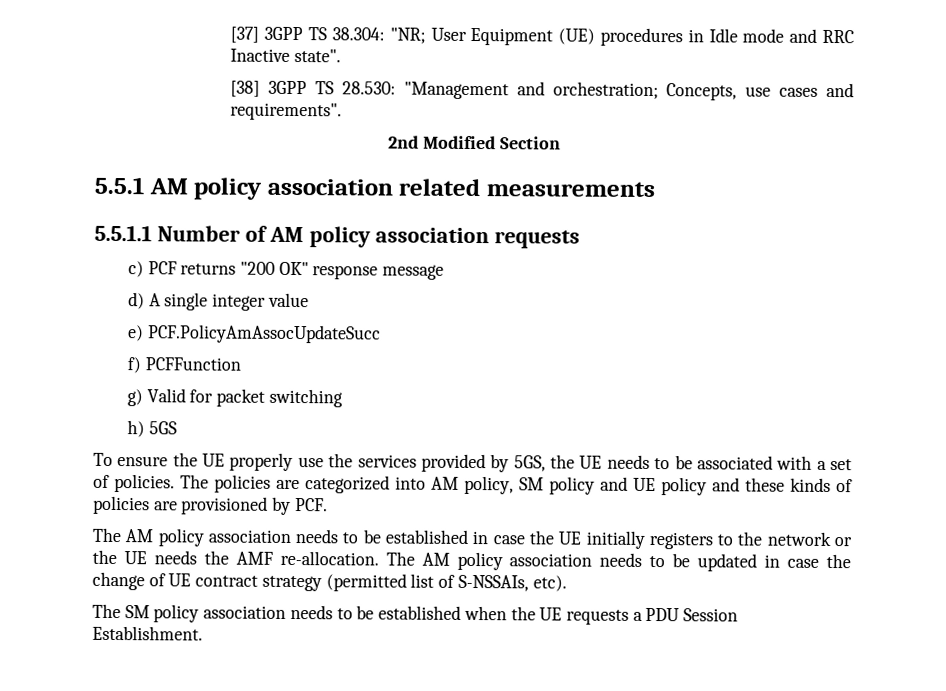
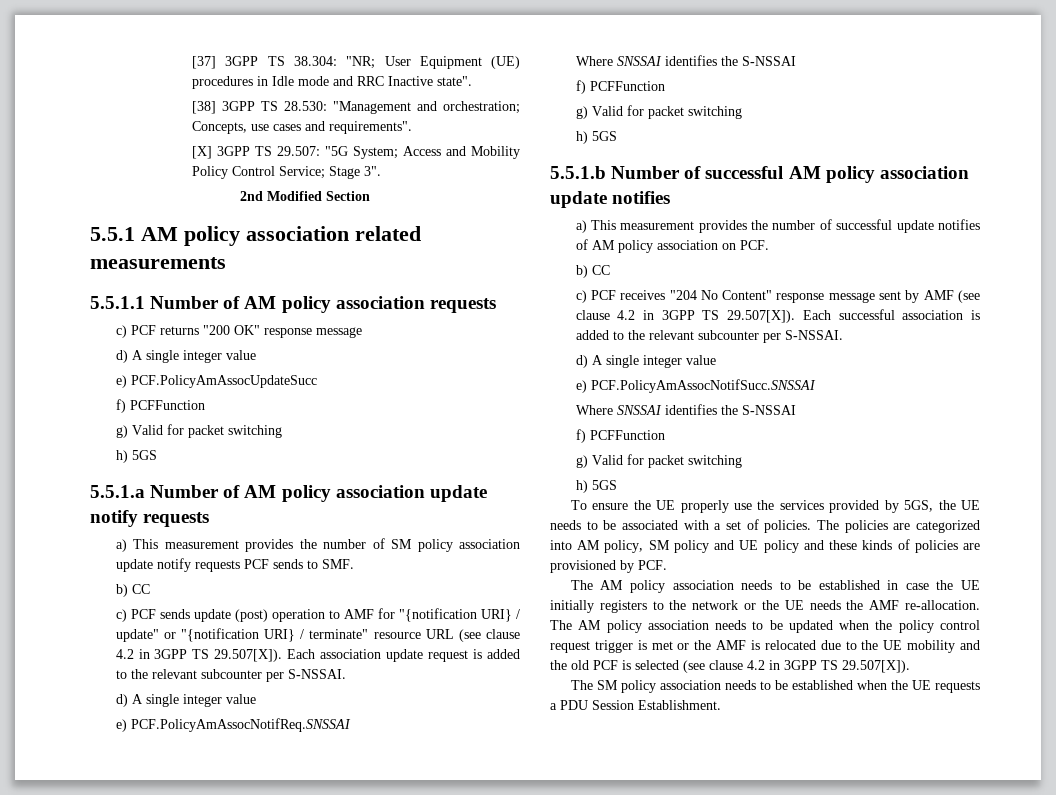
+ [X] 3GPP TS 29.507: "5G System; Access and Mobility Policy Control Service; Stage 3".
+ 5.5.1.a Number of AM policy association update notify requests
+ a) This measurement provides the number of SM policy association update notify requests PCF sends to SMF.
+ b) CC
+ c) PCF sends update (post) operation to AMF for "{notification URI} / update" or "{notification URI} / terminate" resource URL (see clause 4.2 in 3GPP TS 29.507[X]). Each association update request is added to the relevant subcounter per S-NSSAI.
+ d) A single integer value
+ e) PCF.PolicyAmAssocNotifReq.SNSSAI
+ Where SNSSAI identifies the S-NSSAI
+ f) PCFFunction
+ g) Valid for packet switching
+ h) 5GS
+ 5.5.1.b Number of successful AM policy association update notifies
+ a) This measurement provides the number of successful update notifies of AM policy association on PCF.
+ b) CC
+ c) PCF receives "204 No Content" response message sent by AMF (see clause 4.2 in 3GPP TS 29.507[X]). Each successful association is added to the relevant subcounter per S-NSSAI.
+ d) A single integer value
+ e) PCF.PolicyAmAssocNotifSucc.SNSSAI
+ Where SNSSAI identifies the S-NSSAI
+ f) PCFFunction
+ g) Valid for packet switching
+ h) 5GS
- The AM policy association needs to be updated in case the change of UE contract strategy (permitted list of S-NSSAIs, etc).
+ The AM policy association needs to be updated when the policy control request trigger is met or the AMF is relocated due to the UE mobility and the old PCF is selected (see clause 4.2 in 3GPP TS 29.507[X]).

